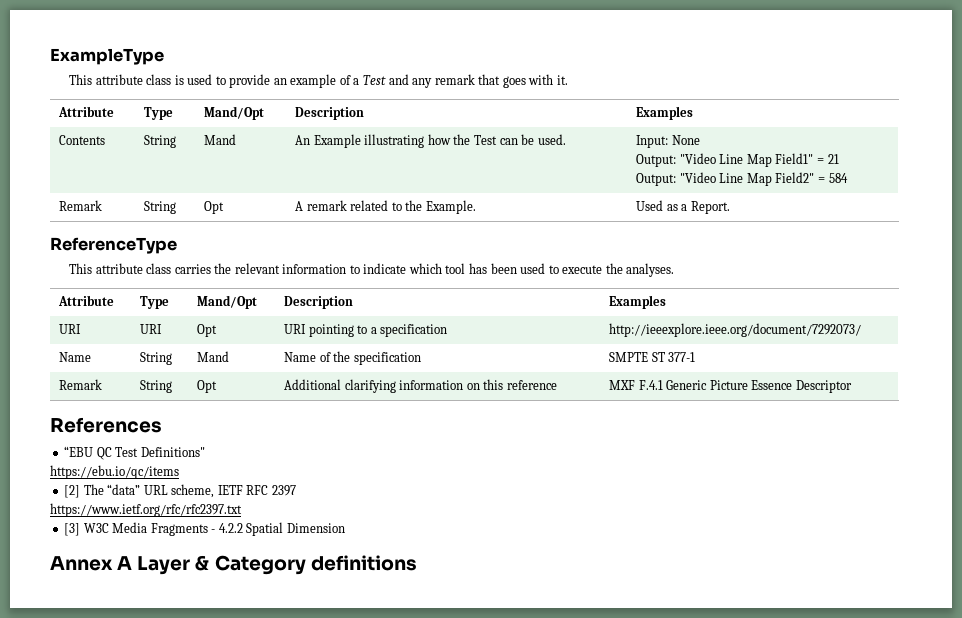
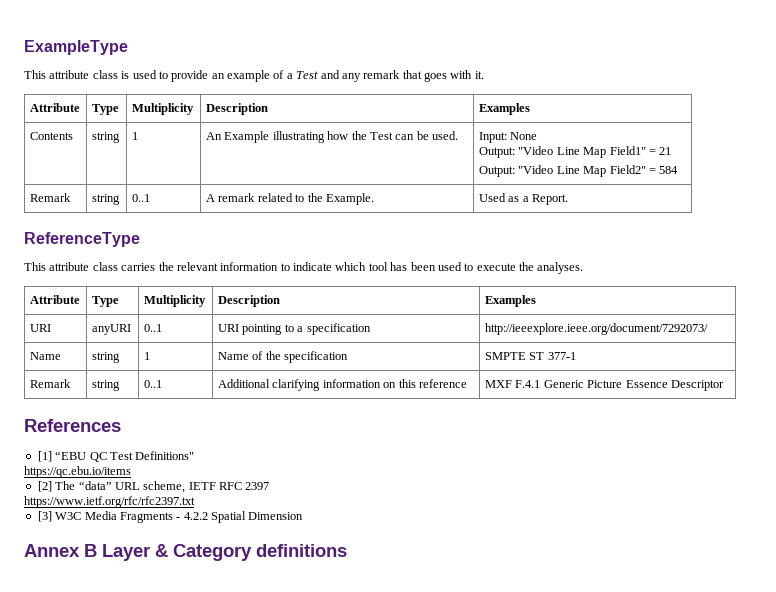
  This attribute class is used to provide an example of a Test and any remark that goes with it.
- Attribute | Type | Mand/Opt | Description | Examples
+ Attribute | Type | Multiplicity | Description | Examples
- Contents | String | Mand | An Example illustrating how the Test can be used. | Input: None
+ Contents | string | 1 | An Example illustrating how the Test can be used. | Input: None
- Remark | String | Opt | A remark related to the Example. | Used as a Report.
+ Remark | string | 0..1 | A remark related to the Example. | Used as a Report.
  This attribute class carries the relevant information to indicate which tool has been used to execute the analyses.
- Attribute | Type | Mand/Opt | Description | Examples
+ Attribute | Type | Multiplicity | Description | Examples
- URI | URI | Opt | URI pointing to a specification | http://ieeexplore.ieee.org/document/7292073/
+ URI | anyURI | 0..1 | URI pointing to a specification | http://ieeexplore.ieee.org/document/7292073/
- Name | String | Mand | Name of the specification | SMPTE ST 377-1
+ Name | string | 1 | Name of the specification | SMPTE ST 377-1
- Remark | String | Opt | Additional clarifying information on this reference | MXF F.4.1 Generic Picture Essence Descriptor
+ Remark | string | 0..1 | Additional clarifying information on this reference | MXF F.4.1 Generic Picture Essence Descriptor
- “EBU QC Test Definitions"
+ [1] “EBU QC Test Definitions"
- https://ebu.io/qc/items
+ https://qc.ebu.io/items
- Annex A Layer & Category definitions
+ Annex B Layer & Category definitions

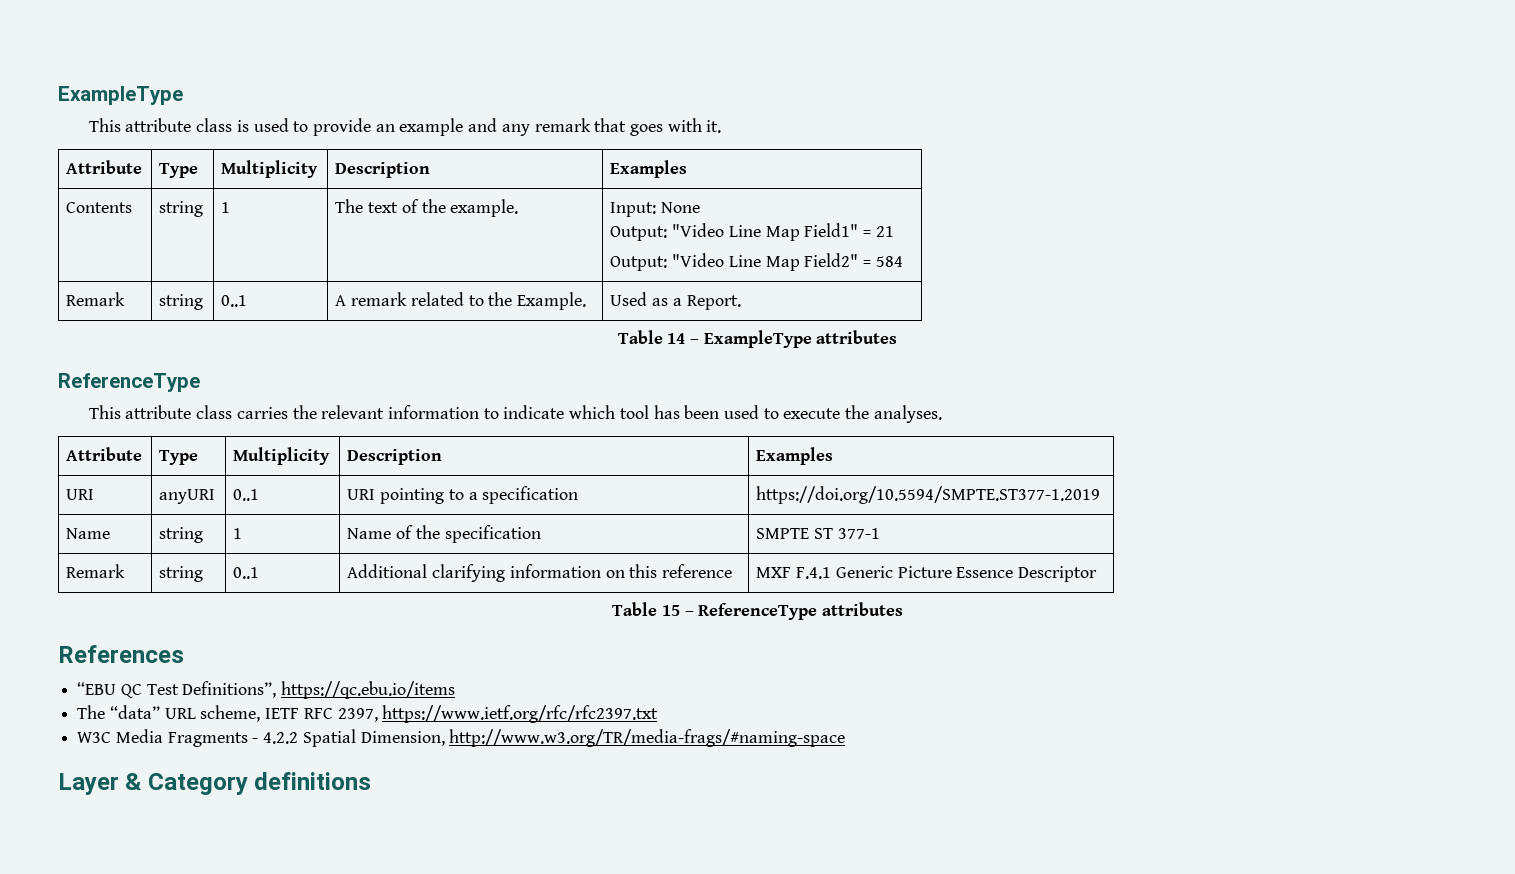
- This attribute class is used to provide an example of a Test and any remark that goes with it.
+ This attribute class is used to provide an example and any remark that goes with it.
- Contents | string | 1 | An Example illustrating how the Test can be used. | Input: None
+ Contents | string | 1 | The text of the example. | Input: None
+ Table 14 – ExampleType attributes
- URI | anyURI | 0..1 | URI pointing to a specification | http://ieeexplore.ieee.org/document/7292073/
+ URI | anyURI | 0..1 | URI pointing to a specification | https://doi.org/10.5594/SMPTE.ST377-1.2019
+ Table 15 – ReferenceType attributes
- [1] “EBU QC Test Definitions"
- https://qc.ebu.io/items
+ “EBU QC Test Definitions”, https://qc.ebu.io/items
- [2] The “data” URL scheme, IETF RFC 2397
- https://www.ietf.org/rfc/rfc2397.txt
+ The “data” URL scheme, IETF RFC 2397, https://www.ietf.org/rfc/rfc2397.txt
- [3] W3C Media Fragments - 4.2.2 Spatial Dimension
- Annex B Layer & Category definitions
+ W3C Media Fragments - 4.2.2 Spatial Dimension, http://www.w3.org/TR/media-frags/#naming-space
+ Layer & Category definitions

